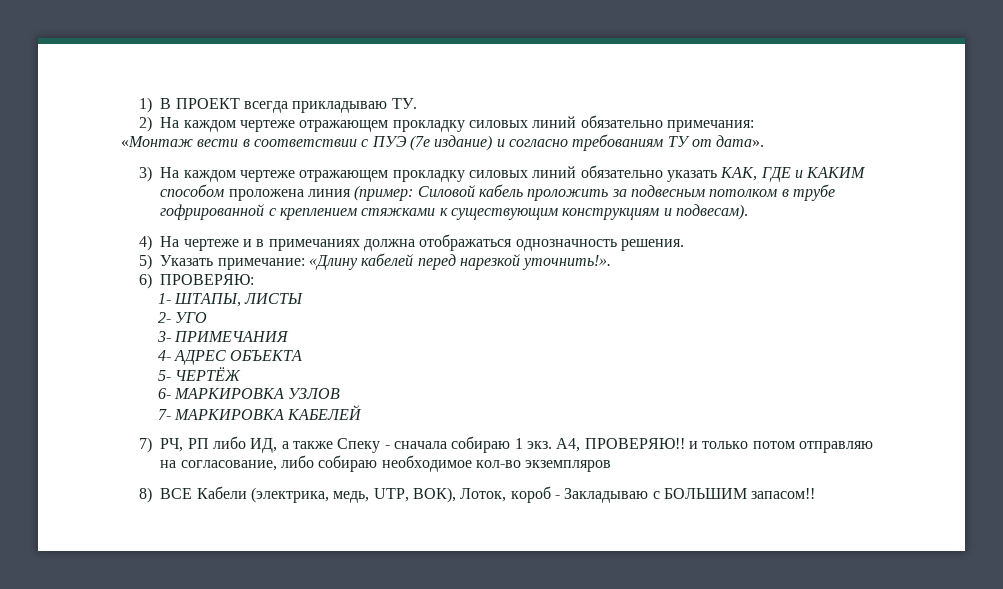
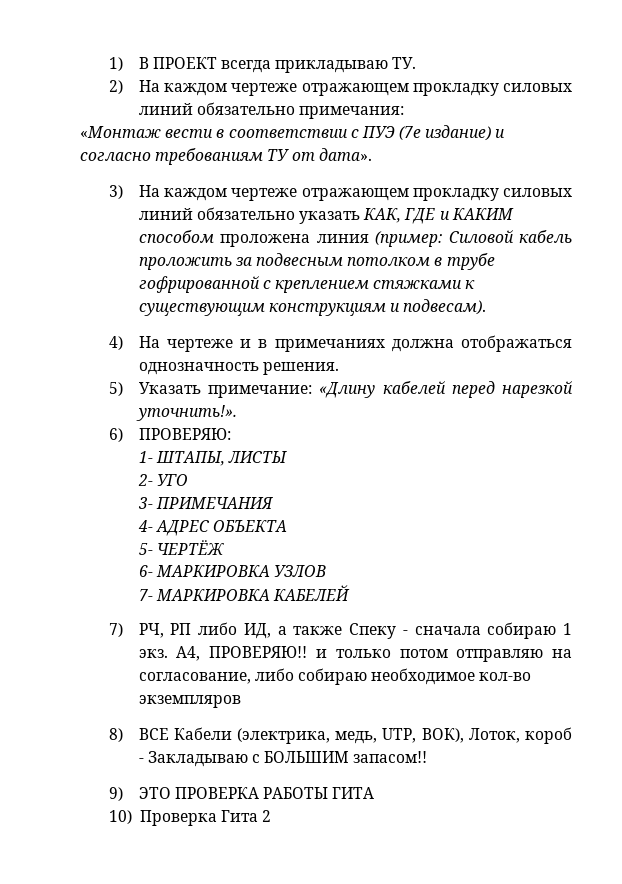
+ 9) ЭТО ПРОВЕРКА РАБОТЫ ГИТА
+ 10) Проверка Гита 2

